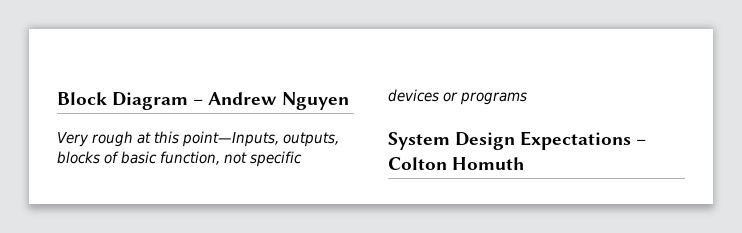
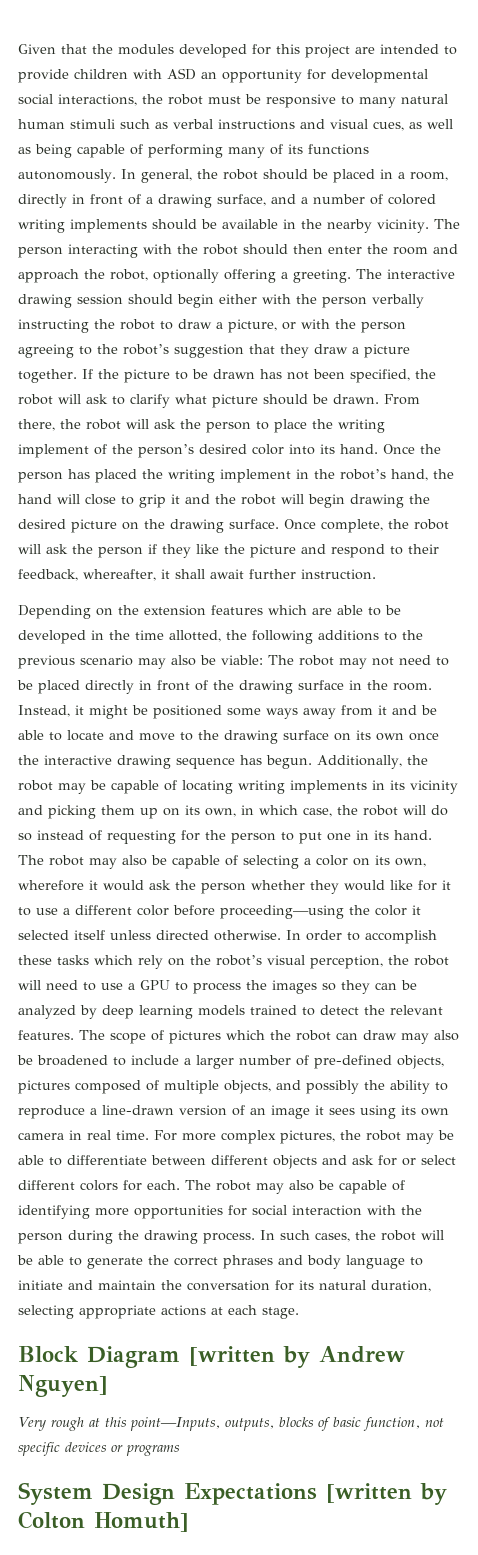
- Block Diagram – Andrew Nguyen
+ Given that the modules developed for this project are intended to provide children with ASD an opportunity for developmental social interactions, the robot must be responsive to many natural human stimuli such as verbal instructions and visual cues, as well as being capable of performing many of its functions autonomously. In general, the robot should be placed in a room, directly in front of a drawing surface, and a number of colored writing implements should be available in the nearby vicinity. The person interacting with the robot should then enter the room and approach the robot, optionally offering a greeting. The interactive drawing session should begin either with the person verbally instructing the robot to draw a picture, or with the person agreeing to the robot’s suggestion that they draw a picture together. If the picture to be drawn has not been specified, the robot will ask to clarify what picture should be drawn. From there, the robot will ask the person to place the writing implement of the person’s desired color into its hand. Once the person has placed the writing implement in the robot’s hand, the hand will close to grip it and the robot will begin drawing the desired picture on the drawing surface. Once complete, the robot will ask the person if they like the picture and respond to their feedback, whereafter, it shall await further instruction.
+ Depending on the extension features which are able to be developed in the time allotted, the following additions to the previous scenario may also be viable: The robot may not need to be placed directly in front of the drawing surface in the room. Instead, it might be positioned some ways away from it and be able to locate and move to the drawing surface on its own once the interactive drawing sequence has begun. Additionally, the robot may be capable of locating writing implements in its vicinity and picking them up on its own, in which case, the robot will do so instead of requesting for the person to put one in its hand. The robot may also be capable of selecting a color on its own, wherefore it would ask the person whether they would like for it to use a different color before proceeding—using the color it selected itself unless directed otherwise. In order to accomplish these tasks which rely on the robot’s visual perception, the robot will need to use a GPU to process the images so they can be analyzed by deep learning models trained to detect the relevant features. The scope of pictures which the robot can draw may also be broadened to include a larger number of pre-defined objects, pictures composed of multiple objects, and possibly the ability to reproduce a line-drawn version of an image it sees using its own camera in real time. For more complex pictures, the robot may be able to differentiate between different objects and ask for or select different colors for each. The robot may also be capable of identifying more opportunities for social interaction with the person during the drawing process. In such cases, the robot will be able to generate the correct phrases and body language to initiate and maintain the conversation for its natural duration, selecting appropriate actions at each stage.
+ Block Diagram [written by Andrew Nguyen]
- System Design Expectations – Colton Homuth
+ System Design Expectations [written by Colton Homuth]

